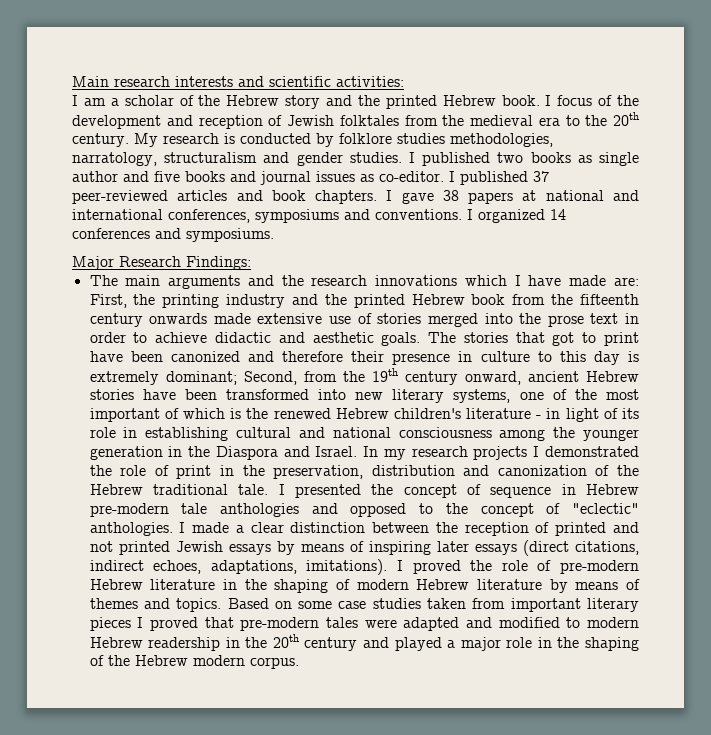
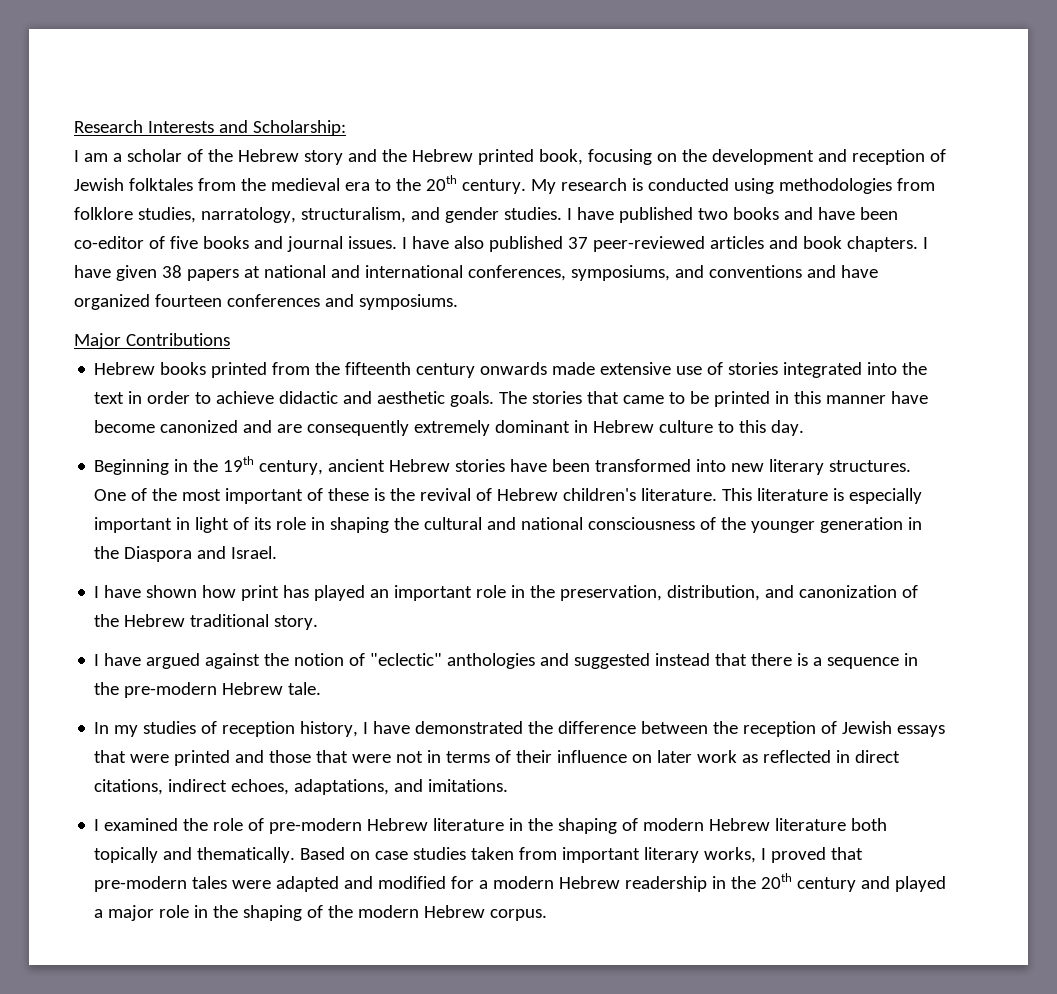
- Main research interests and scientific activities:
+ Research Interests and Scholarship:
- I am a scholar of the Hebrew story and the printed Hebrew book. I focus of the development and reception of Jewish folktales from the medieval era to the 20th century.
+ I am a scholar of the Hebrew story and the Hebrew printed book, focusing on the development and reception of Jewish folktales from the medieval era to the 20th century.
- My research is conducted by folklore studies methodologies, narratology, structuralism and gender studies.
+ My research is conducted using methodologies from folklore studies, narratology, structuralism, and gender studies.
- I published two books as single author and five books and journal issues as co-editor. I published 37 peer-reviewed articles and book chapters.
+ I have published two books and have been co-editor of five books and journal issues. I have also published 37 peer-reviewed articles and book chapters.
- I gave 38 papers at national and international conferences, symposiums and conventions. I organized 14 conferences and symposiums.
- Major Research Findings:
- The main arguments and the research innovations which I have made are: First, the printing industry and the printed Hebrew book from the fifteenth century onwards made extensive use of stories merged into the prose text in order to achieve didactic and aesthetic goals.
+ I have given 38 papers at national and international conferences, symposiums, and conventions and have organized fourteen conferences and symposiums.
+ Major Contributions
+ Hebrew books printed from the fifteenth century onwards made extensive use of stories integrated into the text in order to achieve didactic and aesthetic goals.
- The stories that got to print have been canonized and therefore their presence in culture to this day is extremely dominant; Second, from the 19th century onward, ancient Hebrew stories have been transformed into new literary systems, one of the most important of which is the renewed Hebrew children's literature - in light of its role in establishing cultural and national consciousness among the younger generation in the Diaspora and Israel. In my research projects I demonstrated the role of print in the preservation, distribution and canonization of the Hebrew traditional tale. I presented the concept of sequence in Hebrew pre-modern tale anthologies and opposed to the concept of "eclectic" anthologies. I made a clear distinction between the reception of printed and not printed Jewish essays by means of inspiring later essays (direct citations, indirect echoes, adaptations, imitations). I proved the role of pre-modern Hebrew literature in the shaping of modern Hebrew literature by means of themes and topics.
+ The stories that came to be printed in this manner have become canonized and are consequently extremely dominant in Hebrew culture to this day.
+ Beginning in the 19th century, ancient Hebrew stories have been transformed into new literary structures. One of the most important of these is the revival of Hebrew children's literature. This literature is especially important in light of its role in shaping the cultural and national consciousness of the younger generation in the Diaspora and Israel.
+ I have shown how print has played an important role in the preservation, distribution, and canonization of the Hebrew traditional story.
+ I have argued against the notion of "eclectic" anthologies and suggested instead that there is a sequence in the pre-modern Hebrew tale.
+ In my studies of reception history, I have demonstrated the difference between the reception of Jewish essays that were printed and those that were not in terms of their influence on later work as reflected in direct citations, indirect echoes, adaptations, and imitations.
+ I examined the role of pre-modern Hebrew literature in the shaping of modern Hebrew literature both topically and thematically.
- Based on some case studies taken from important literary pieces I proved that pre-modern tales were adapted and modified to modern Hebrew readership in the 20th century and played a major role in the shaping of the Hebrew modern corpus.
+ Based on case studies taken from important literary works, I proved that pre-modern tales were adapted and modified for a modern Hebrew readership in the 20th century and played a major role in the shaping of the modern Hebrew corpus.

